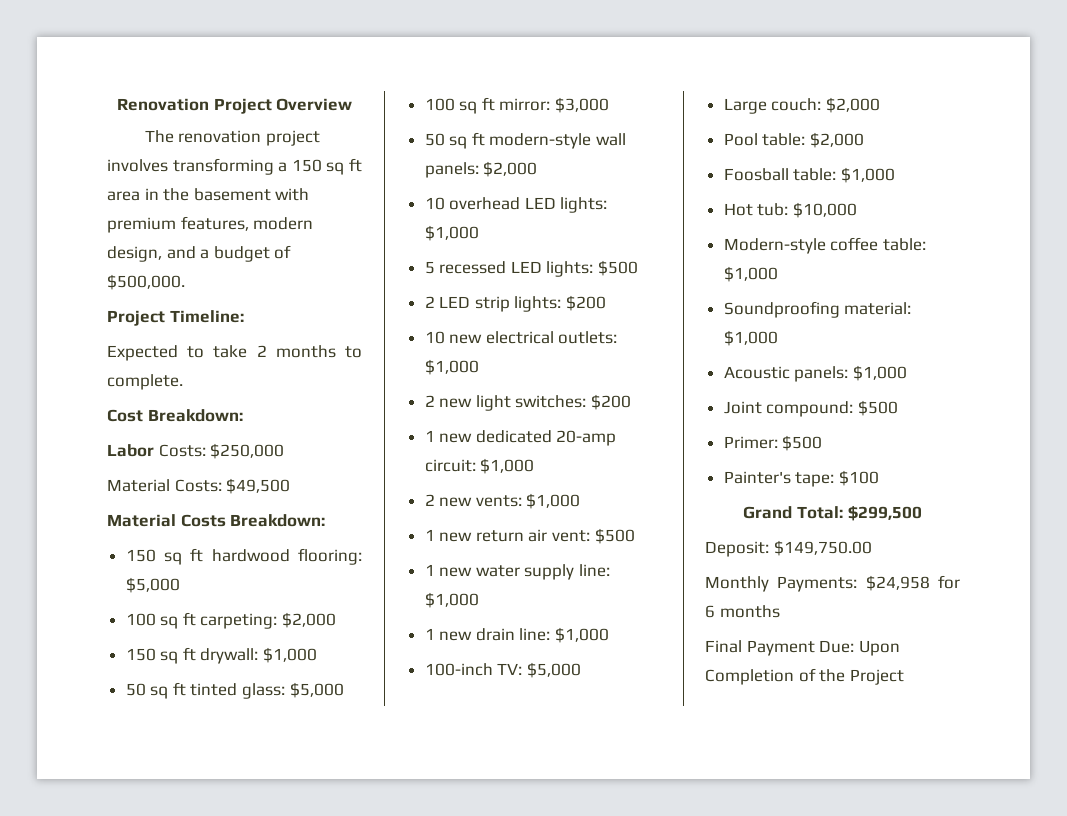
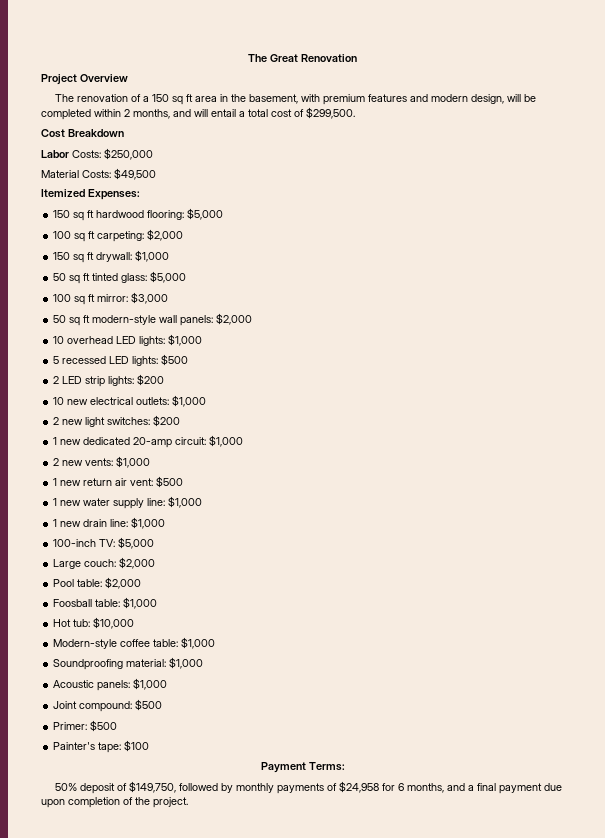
- Renovation Project Overview
+ The Great Renovation
+ Project Overview
- The renovation project involves transforming a 150 sq ft area in the basement with premium features, modern design, and a budget of $500,000.
- Project Timeline:
- Expected to take 2 months to complete.
+ The renovation of a 150 sq ft area in the basement, with premium features and modern design, will be completed within 2 months, and will entail a total cost of $299,500.
- Cost Breakdown:
+ Cost Breakdown
- Material Costs Breakdown:
+ Itemized Expenses:
- Grand Total: $299,500
- Deposit: $149,750.00
- Monthly Payments: $24,958 for 6 months
- Final Payment Due: Upon Completion of the Project
+ Payment Terms:
+ 50% deposit of $149,750, followed by monthly payments of $24,958 for 6 months, and a final payment due upon completion of the project.

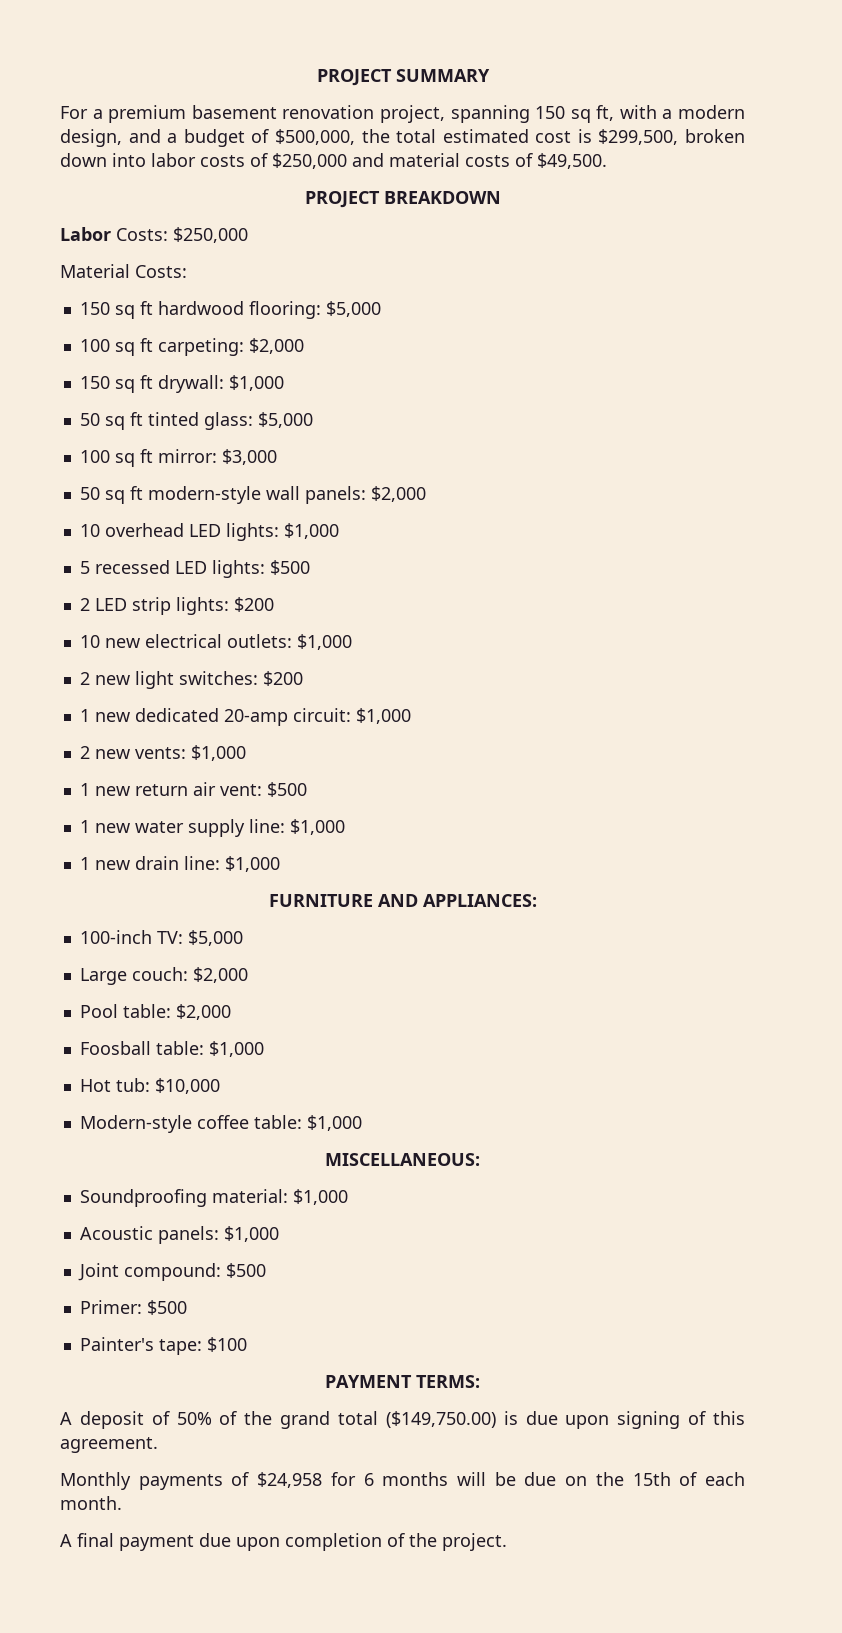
- The Great Renovation
- Project Overview
- The renovation of a 150 sq ft area in the basement, with premium features and modern design, will be completed within 2 months, and will entail a total cost of $299,500.
- Cost Breakdown
+ PROJECT SUMMARY
+ For a premium basement renovation project, spanning 150 sq ft, with a modern design, and a budget of $500,000, the total estimated cost is $299,500, broken down into labor costs of $250,000 and material costs of $49,500.
+ PROJECT BREAKDOWN
- Material Costs: $49,500
- Itemized Expenses:
+ Material Costs:
+ FURNITURE AND APPLIANCES:
+ MISCELLANEOUS:
- Payment Terms:
- 50% deposit of $149,750, followed by monthly payments of $24,958 for 6 months, and a final payment due upon completion of the project.
+ PAYMENT TERMS:
+ A deposit of 50% of the grand total ($149,750.00) is due upon signing of this agreement.
+ Monthly payments of $24,958 for 6 months will be due on the 15th of each month.
+ A final payment due upon completion of the project.

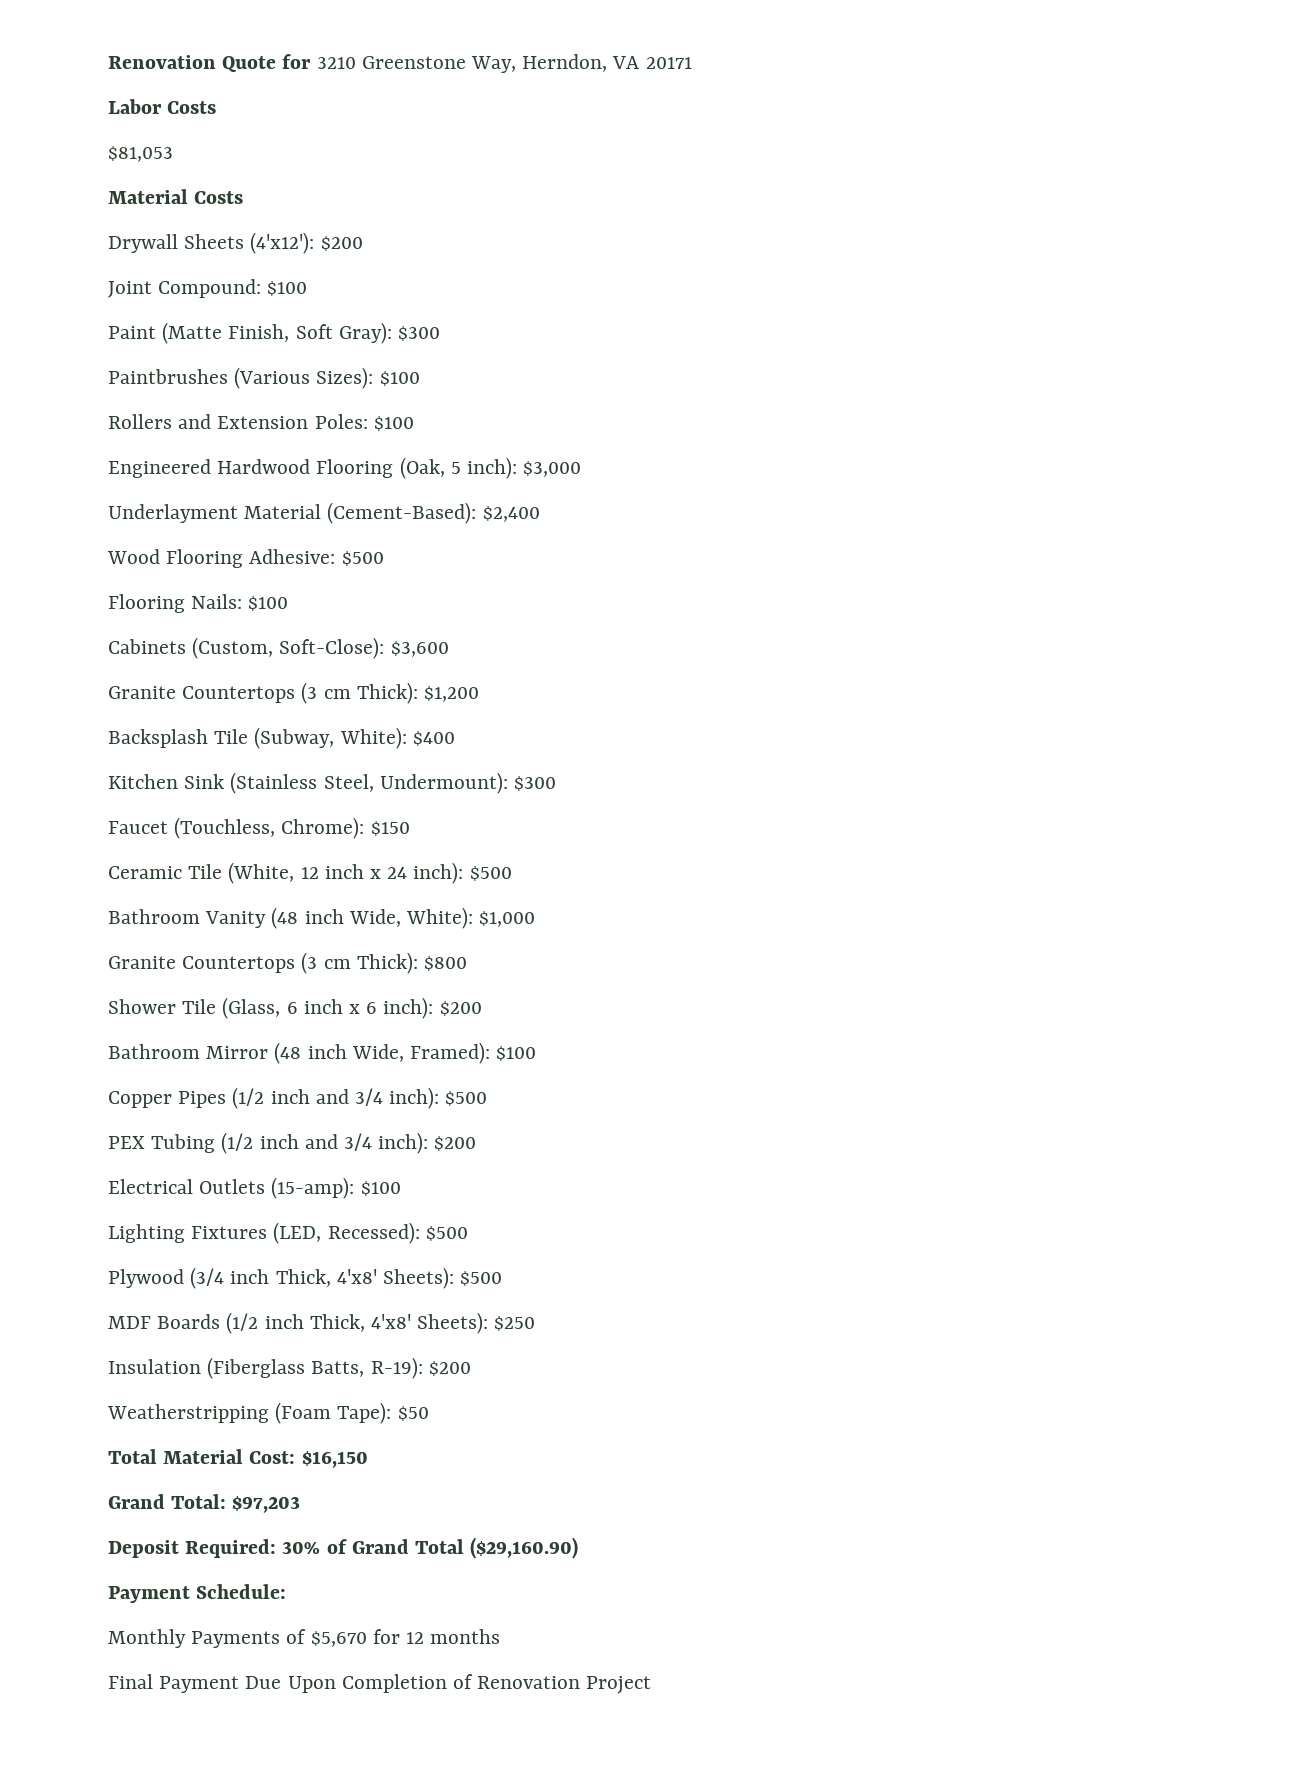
- PROJECT SUMMARY
- For a premium basement renovation project, spanning 150 sq ft, with a modern design, and a budget of $500,000, the total estimated cost is $299,500, broken down into labor costs of $250,000 and material costs of $49,500.
- PROJECT BREAKDOWN
+ Renovation Quote for 3210 Greenstone Way, Herndon, VA 20171
- Labor Costs: $250,000
- Material Costs:
- 150 sq ft hardwood flooring: $5,000
- 100 sq ft carpeting: $2,000
- 150 sq ft drywall: $1,000
- 50 sq ft tinted glass: $5,000
- 100 sq ft mirror: $3,000
- 50 sq ft modern-style wall panels: $2,000
- 10 overhead LED lights: $1,000
- 5 recessed LED lights: $500
- 2 LED strip lights: $200
- 10 new electrical outlets: $1,000
- 2 new light switches: $200
- 1 new dedicated 20-amp circuit: $1,000
- 2 new vents: $1,000
- 1 new return air vent: $500
- 1 new water supply line: $1,000
- 1 new drain line: $1,000
- FURNITURE AND APPLIANCES:
- 100-inch TV: $5,000
- Large couch: $2,000
- Pool table: $2,000
- Foosball table: $1,000
- Hot tub: $10,000
- Modern-style coffee table: $1,000
- MISCELLANEOUS:
- Soundproofing material: $1,000
- Acoustic panels: $1,000
- Joint compound: $500
- Primer: $500
- Painter's tape: $100
- PAYMENT TERMS:
- A deposit of 50% of the grand total ($149,750.00) is due upon signing of this agreement.
- Monthly payments of $24,958 for 6 months will be due on the 15th of each month.
- A final payment due upon completion of the project.
+ Labor Costs
+ $81,053
+ Material Costs
+ Drywall Sheets (4'x12'): $200
+ Joint Compound: $100
+ Paint (Matte Finish, Soft Gray): $300
+ Paintbrushes (Various Sizes): $100
+ Rollers and Extension Poles: $100
+ Engineered Hardwood Flooring (Oak, 5 inch): $3,000
+ Underlayment Material (Cement-Based): $2,400
+ Wood Flooring Adhesive: $500
+ Flooring Nails: $100
+ Cabinets (Custom, Soft-Close): $3,600
+ Granite Countertops (3 cm Thick): $1,200
+ Backsplash Tile (Subway, White): $400
+ Kitchen Sink (Stainless Steel, Undermount): $300
+ Faucet (Touchless, Chrome): $150
+ Ceramic Tile (White, 12 inch x 24 inch): $500
+ Bathroom Vanity (48 inch Wide, White): $1,000
+ Granite Countertops (3 cm Thick): $800
+ Shower Tile (Glass, 6 inch x 6 inch): $200
+ Bathroom Mirror (48 inch Wide, Framed): $100
+ Copper Pipes (1/2 inch and 3/4 inch): $500
+ PEX Tubing (1/2 inch and 3/4 inch): $200
+ Electrical Outlets (15-amp): $100
+ Lighting Fixtures (LED, Recessed): $500
+ Plywood (3/4 inch Thick, 4'x8' Sheets): $500
+ MDF Boards (1/2 inch Thick, 4'x8' Sheets): $250
+ Insulation (Fiberglass Batts, R-19): $200
+ Weatherstripping (Foam Tape): $50
+ Total Material Cost: $16,150
+ Grand Total: $97,203
+ Deposit Required: 30% of Grand Total ($29,160.90)
+ Payment Schedule:
+ Monthly Payments of $5,670 for 12 months
+ Final Payment Due Upon Completion of Renovation Project

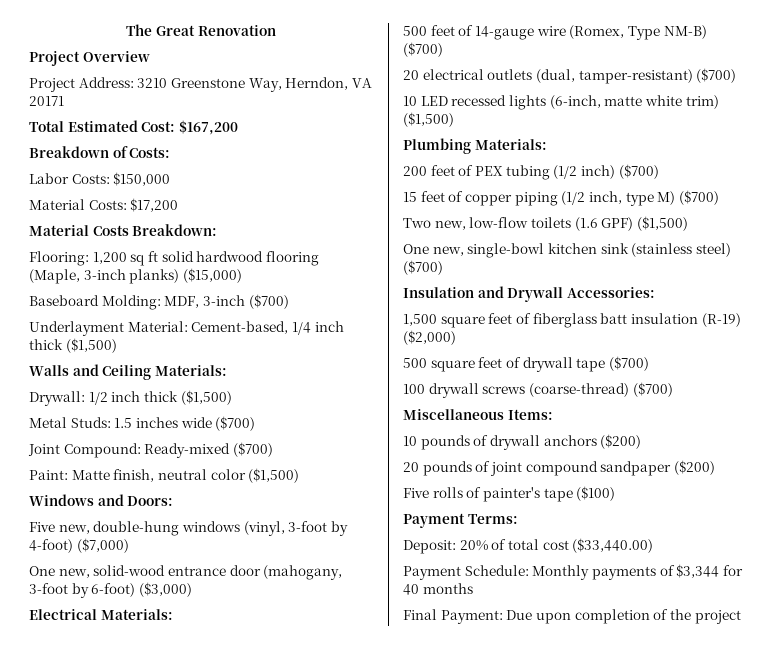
- Renovation Quote for 3210 Greenstone Way, Herndon, VA 20171
+ The Great Renovation
+ Project Overview
+ Project Address: 3210 Greenstone Way, Herndon, VA 20171
- Labor Costs
- $81,053
- Material Costs
- Drywall Sheets (4'x12'): $200
- Joint Compound: $100
- Paint (Matte Finish, Soft Gray): $300
- Paintbrushes (Various Sizes): $100
- Rollers and Extension Poles: $100
- Engineered Hardwood Flooring (Oak, 5 inch): $3,000
- Underlayment Material (Cement-Based): $2,400
- Wood Flooring Adhesive: $500
- Flooring Nails: $100
- Cabinets (Custom, Soft-Close): $3,600
- Granite Countertops (3 cm Thick): $1,200
- Backsplash Tile (Subway, White): $400
- Kitchen Sink (Stainless Steel, Undermount): $300
- Faucet (Touchless, Chrome): $150
- Ceramic Tile (White, 12 inch x 24 inch): $500
- Bathroom Vanity (48 inch Wide, White): $1,000
- Granite Countertops (3 cm Thick): $800
- Shower Tile (Glass, 6 inch x 6 inch): $200
- Bathroom Mirror (48 inch Wide, Framed): $100
- Copper Pipes (1/2 inch and 3/4 inch): $500
- PEX Tubing (1/2 inch and 3/4 inch): $200
- Electrical Outlets (15-amp): $100
- Lighting Fixtures (LED, Recessed): $500
- Plywood (3/4 inch Thick, 4'x8' Sheets): $500
- MDF Boards (1/2 inch Thick, 4'x8' Sheets): $250
- Insulation (Fiberglass Batts, R-19): $200
- Weatherstripping (Foam Tape): $50
- Total Material Cost: $16,150
- Grand Total: $97,203
- Deposit Required: 30% of Grand Total ($29,160.90)
- Payment Schedule:
- Monthly Payments of $5,670 for 12 months
- Final Payment Due Upon Completion of Renovation Project
+ Total Estimated Cost: $167,200
+ Breakdown of Costs:
+ Labor Costs: $150,000
+ Material Costs: $17,200
+ Material Costs Breakdown:
+ Flooring: 1,200 sq ft solid hardwood flooring (Maple, 3-inch planks) ($15,000)
+ Baseboard Molding: MDF, 3-inch ($700)
+ Underlayment Material: Cement-based, 1/4 inch thick ($1,500)
+ Walls and Ceiling Materials:
+ Drywall: 1/2 inch thick ($1,500)
+ Metal Studs: 1.5 inches wide ($700)
+ Joint Compound: Ready-mixed ($700)
+ Paint: Matte finish, neutral color ($1,500)
+ Windows and Doors:
+ Five new, double-hung windows (vinyl, 3-foot by 4-foot) ($7,000)
+ One new, solid-wood entrance door (mahogany, 3-foot by 6-foot) ($3,000)
+ Electrical Materials:
+ 500 feet of 14-gauge wire (Romex, Type NM-B) ($700)
+ 20 electrical outlets (dual, tamper-resistant) ($700)
+ 10 LED recessed lights (6-inch, matte white trim) ($1,500)
+ Plumbing Materials:
+ 200 feet of PEX tubing (1/2 inch) ($700)
+ 15 feet of copper piping (1/2 inch, type M) ($700)
+ Two new, low-flow toilets (1.6 GPF) ($1,500)
+ One new, single-bowl kitchen sink (stainless steel) ($700)
+ Insulation and Drywall Accessories:
+ 1,500 square feet of fiberglass batt insulation (R-19) ($2,000)
+ 500 square feet of drywall tape ($700)
+ 100 drywall screws (coarse-thread) ($700)
+ Miscellaneous Items:
+ 10 pounds of drywall anchors ($200)
+ 20 pounds of joint compound sandpaper ($200)
+ Five rolls of painter's tape ($100)
+ Payment Terms:
+ Deposit: 20% of total cost ($33,440.00)
+ Payment Schedule: Monthly payments of $3,344 for 40 months
+ Final Payment: Due upon completion of the project

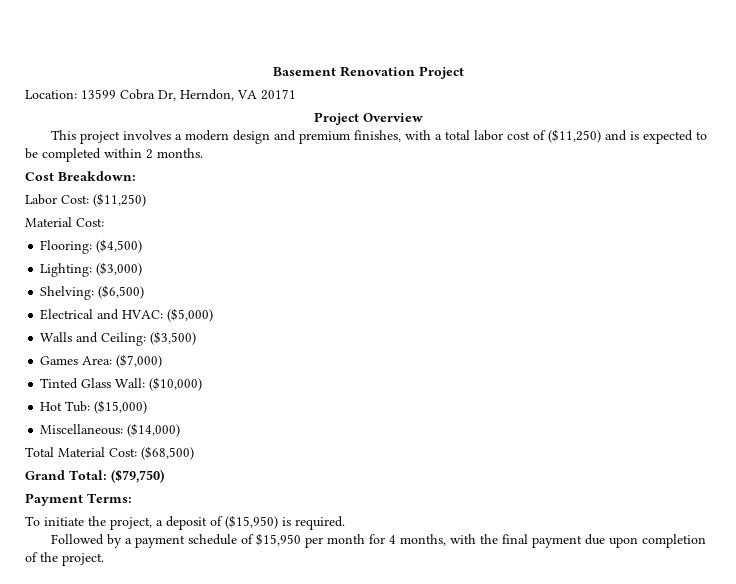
- The Great Renovation
+ Basement Renovation Project
+ Location: 13599 Cobra Dr, Herndon, VA 20171
  Project Overview
- Project Address: 3210 Greenstone Way, Herndon, VA 20171
- Total Estimated Cost: $167,200
- Breakdown of Costs:
+ This project involves a modern design and premium finishes, with a total labor cost of ($11,250) and is expected to be completed within 2 months.
+ Cost Breakdown:
- Labor Costs: $150,000
- Material Costs: $17,200
- Material Costs Breakdown:
- Flooring: 1,200 sq ft solid hardwood flooring (Maple, 3-inch planks) ($15,000)
- Baseboard Molding: MDF, 3-inch ($700)
- Underlayment Material: Cement-based, 1/4 inch thick ($1,500)
- Walls and Ceiling Materials:
- Drywall: 1/2 inch thick ($1,500)
- Metal Studs: 1.5 inches wide ($700)
- Joint Compound: Ready-mixed ($700)
- Paint: Matte finish, neutral color ($1,500)
- Windows and Doors:
- Five new, double-hung windows (vinyl, 3-foot by 4-foot) ($7,000)
- One new, solid-wood entrance door (mahogany, 3-foot by 6-foot) ($3,000)
- Electrical Materials:
- 500 feet of 14-gauge wire (Romex, Type NM-B) ($700)
- 20 electrical outlets (dual, tamper-resistant) ($700)
- 10 LED recessed lights (6-inch, matte white trim) ($1,500)
- Plumbing Materials:
- 200 feet of PEX tubing (1/2 inch) ($700)
- 15 feet of copper piping (1/2 inch, type M) ($700)
- Two new, low-flow toilets (1.6 GPF) ($1,500)
- One new, single-bowl kitchen sink (stainless steel) ($700)
- Insulation and Drywall Accessories:
- 1,500 square feet of fiberglass batt insulation (R-19) ($2,000)
- 500 square feet of drywall tape ($700)
- 100 drywall screws (coarse-thread) ($700)
- Miscellaneous Items:
- 10 pounds of drywall anchors ($200)
- 20 pounds of joint compound sandpaper ($200)
- Five rolls of painter's tape ($100)
+ Labor Cost: ($11,250)
+ Material Cost:
+ Flooring: ($4,500)
+ Lighting: ($3,000)
+ Shelving: ($6,500)
+ Electrical and HVAC: ($5,000)
+ Walls and Ceiling: ($3,500)
+ Games Area: ($7,000)
+ Tinted Glass Wall: ($10,000)
+ Hot Tub: ($15,000)
+ Miscellaneous: ($14,000)
+ Total Material Cost: ($68,500)
+ Grand Total: ($79,750)
  Payment Terms:
- Deposit: 20% of total cost ($33,440.00)
- Payment Schedule: Monthly payments of $3,344 for 40 months
- Final Payment: Due upon completion of the project
+ To initiate the project, a deposit of ($15,950) is required.
+ Followed by a payment schedule of $15,950 per month for 4 months, with the final payment due upon completion of the project.

